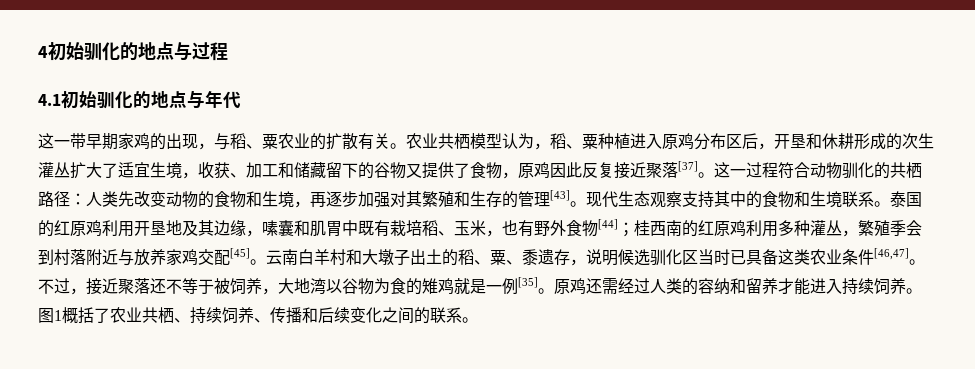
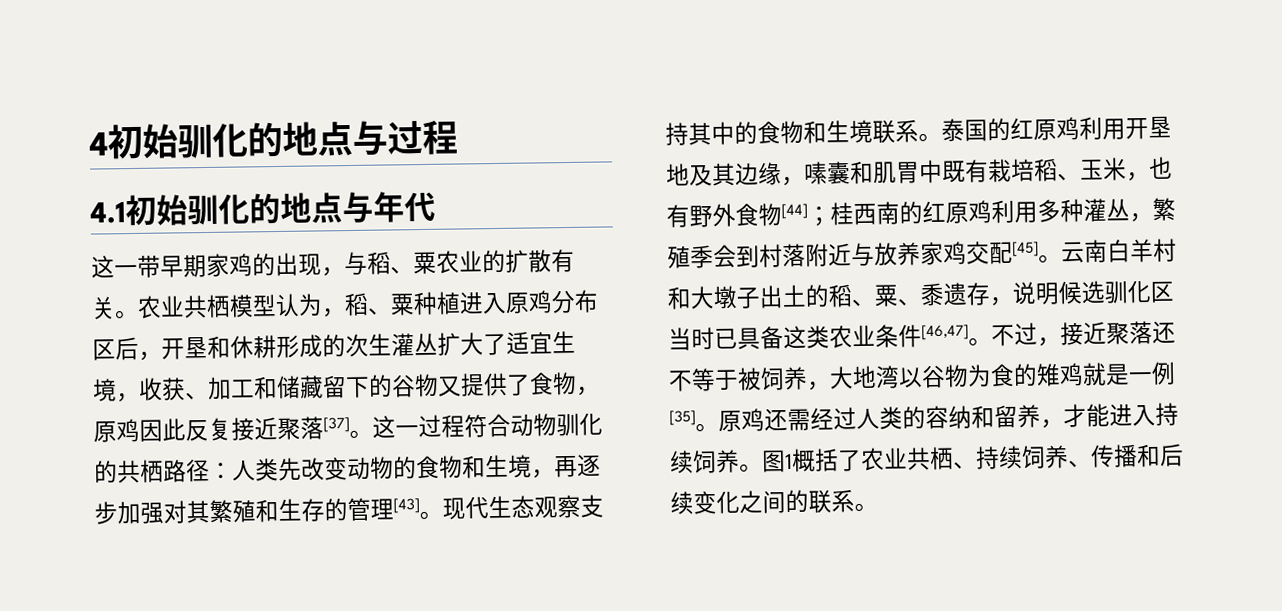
- 原鸡还需经过人类的容纳和留养才能进入持续饲养。
+ 原鸡还需经过人类的容纳和留养，才能进入持续饲养。

